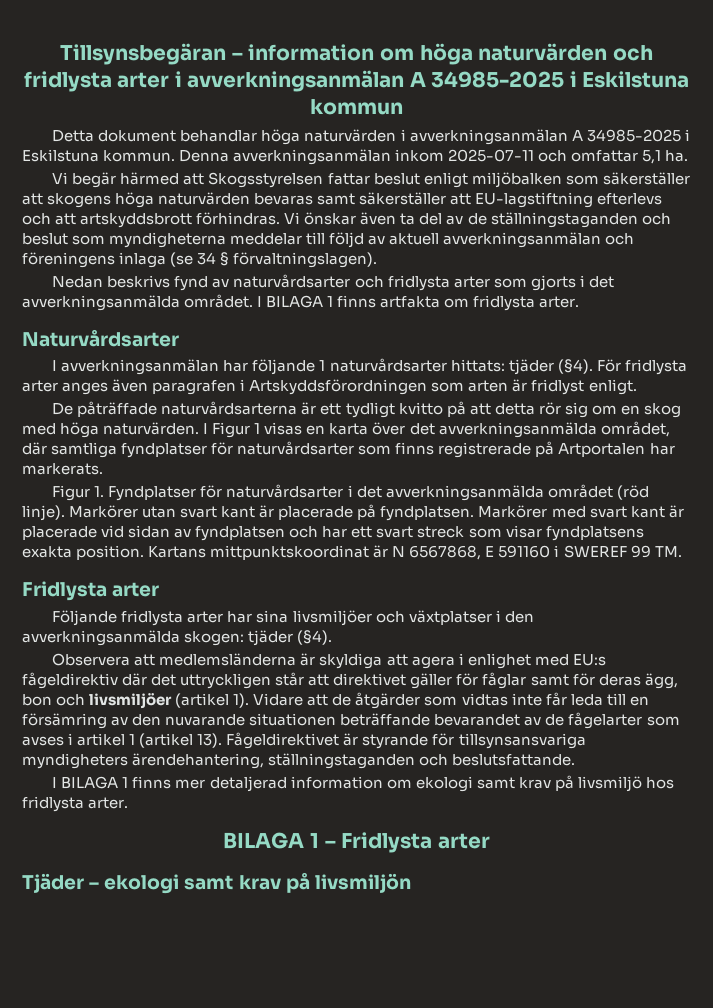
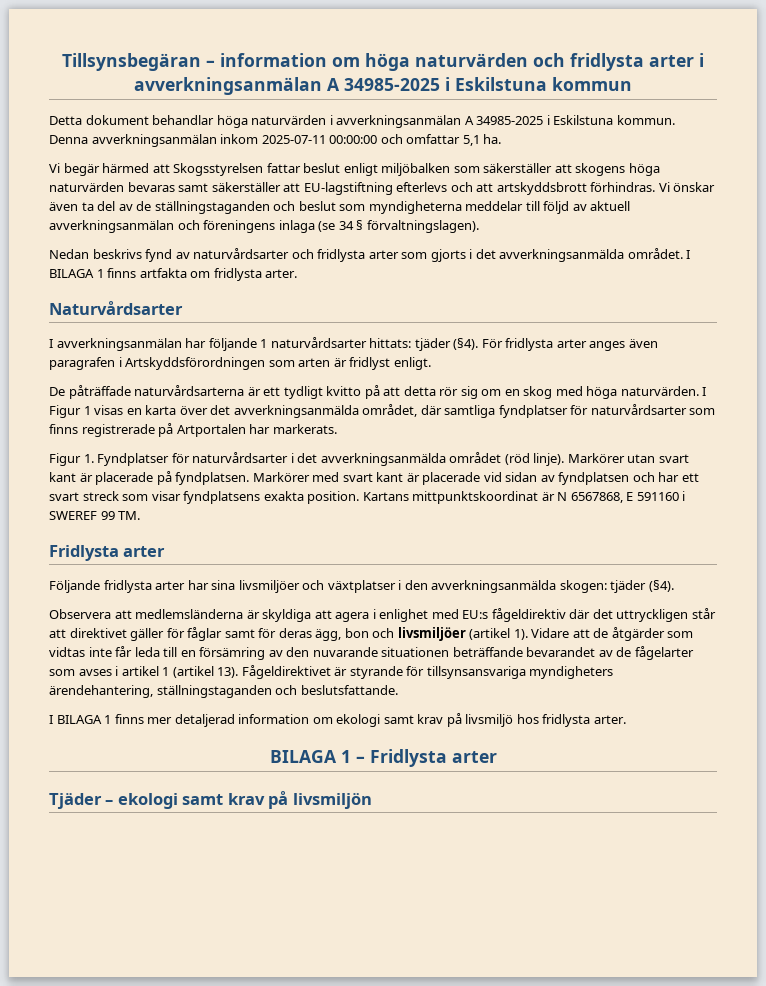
- Denna avverkningsanmälan inkom 2025-07-11 och omfattar 5,1 ha.
+ Denna avverkningsanmälan inkom 2025-07-11 00:00:00 och omfattar 5,1 ha.

